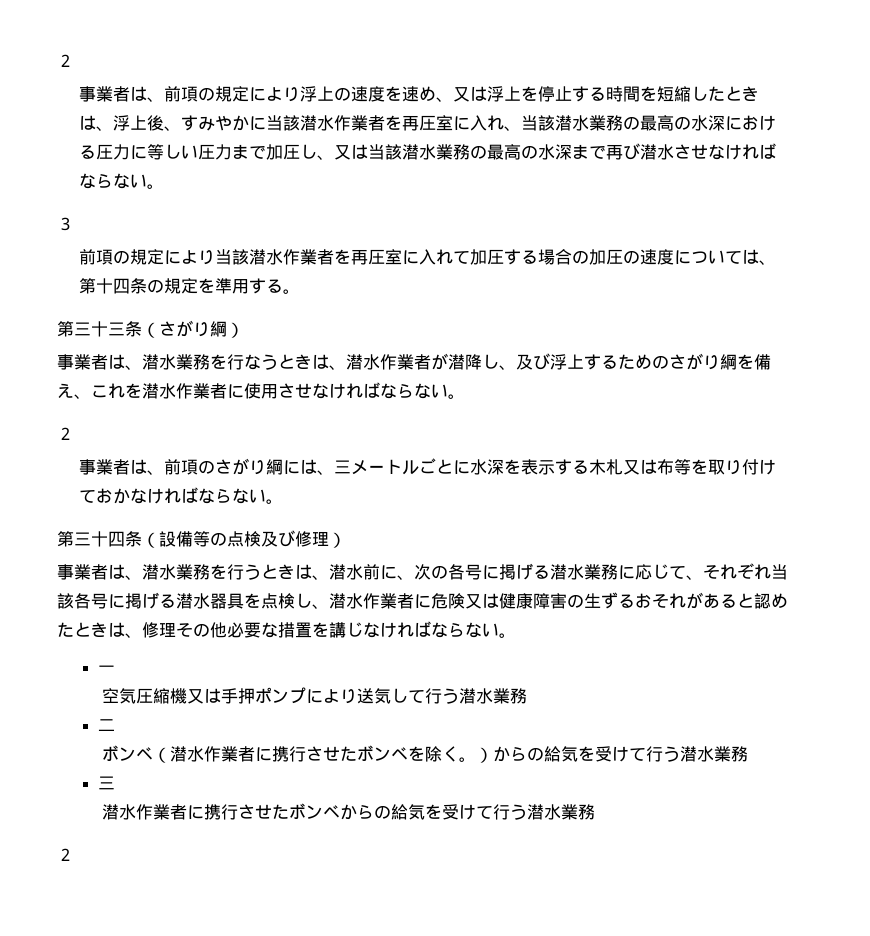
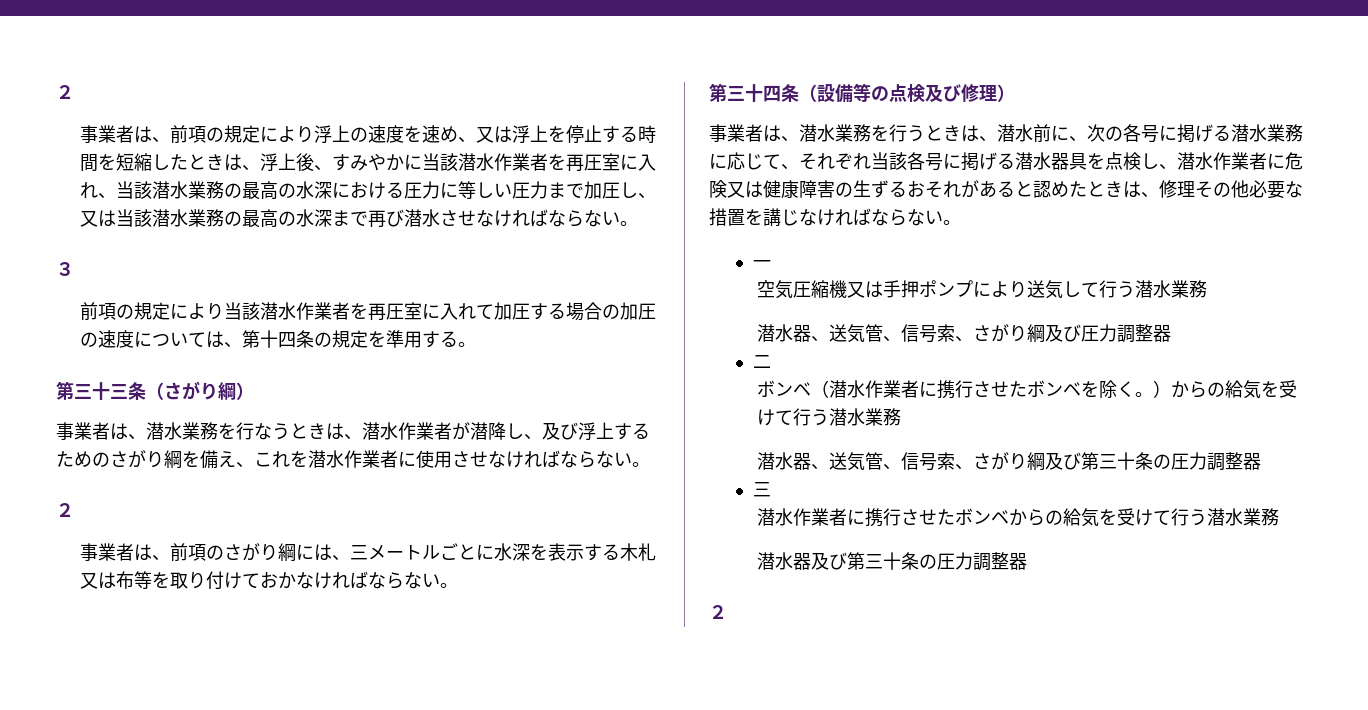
+ 潜水器、送気管、信号索、さがり綱及び圧力調整器
+ 潜水器、送気管、信号索、さがり綱及び第三十条の圧力調整器
+ 潜水器及び第三十条の圧力調整器

